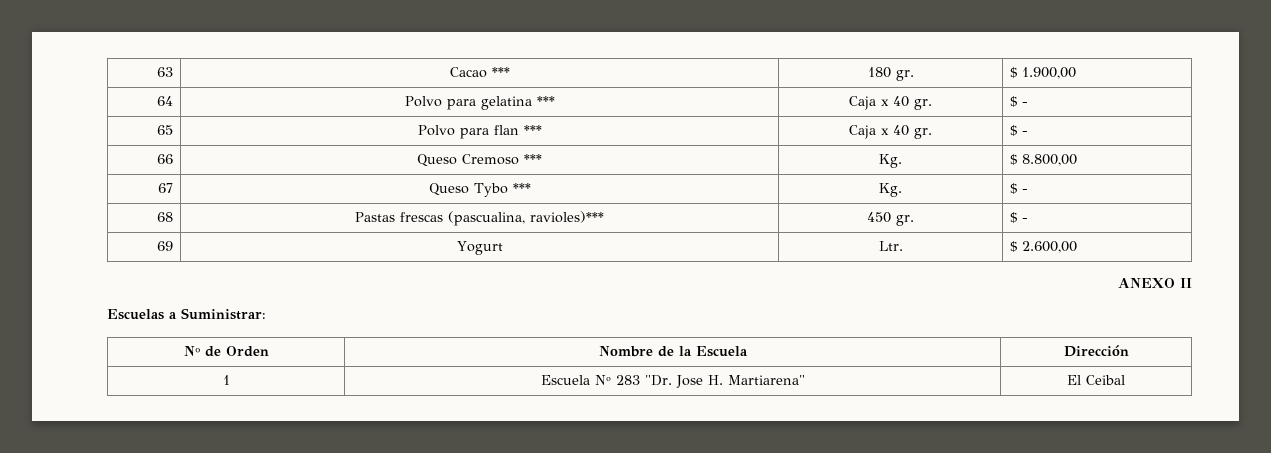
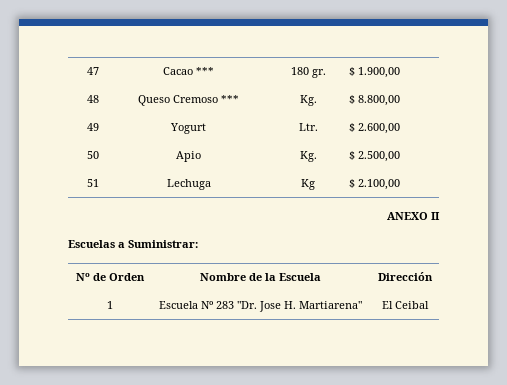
- 63 | Cacao *** | 180 gr. | $ 1.900,00
+ 47 | Cacao *** | 180 gr. | $ 1.900,00
- 64 | Polvo para gelatina *** | Caja x 40 gr. | $ -
- 65 | Polvo para flan *** | Caja x 40 gr. | $ -
- 66 | Queso Cremoso *** | Kg. | $ 8.800,00
+ 48 | Queso Cremoso *** | Kg. | $ 8.800,00
- 67 | Queso Tybo *** | Kg. | $ -
- 68 | Pastas frescas (pascualina, ravioles)*** | 450 gr. | $ -
- 69 | Yogurt | Ltr. | $ 2.600,00
+ 49 | Yogurt | Ltr. | $ 2.600,00
+ 50 | Apio | Kg. | $ 2.500,00
+ 51 | Lechuga | Kg | $ 2.100,00

